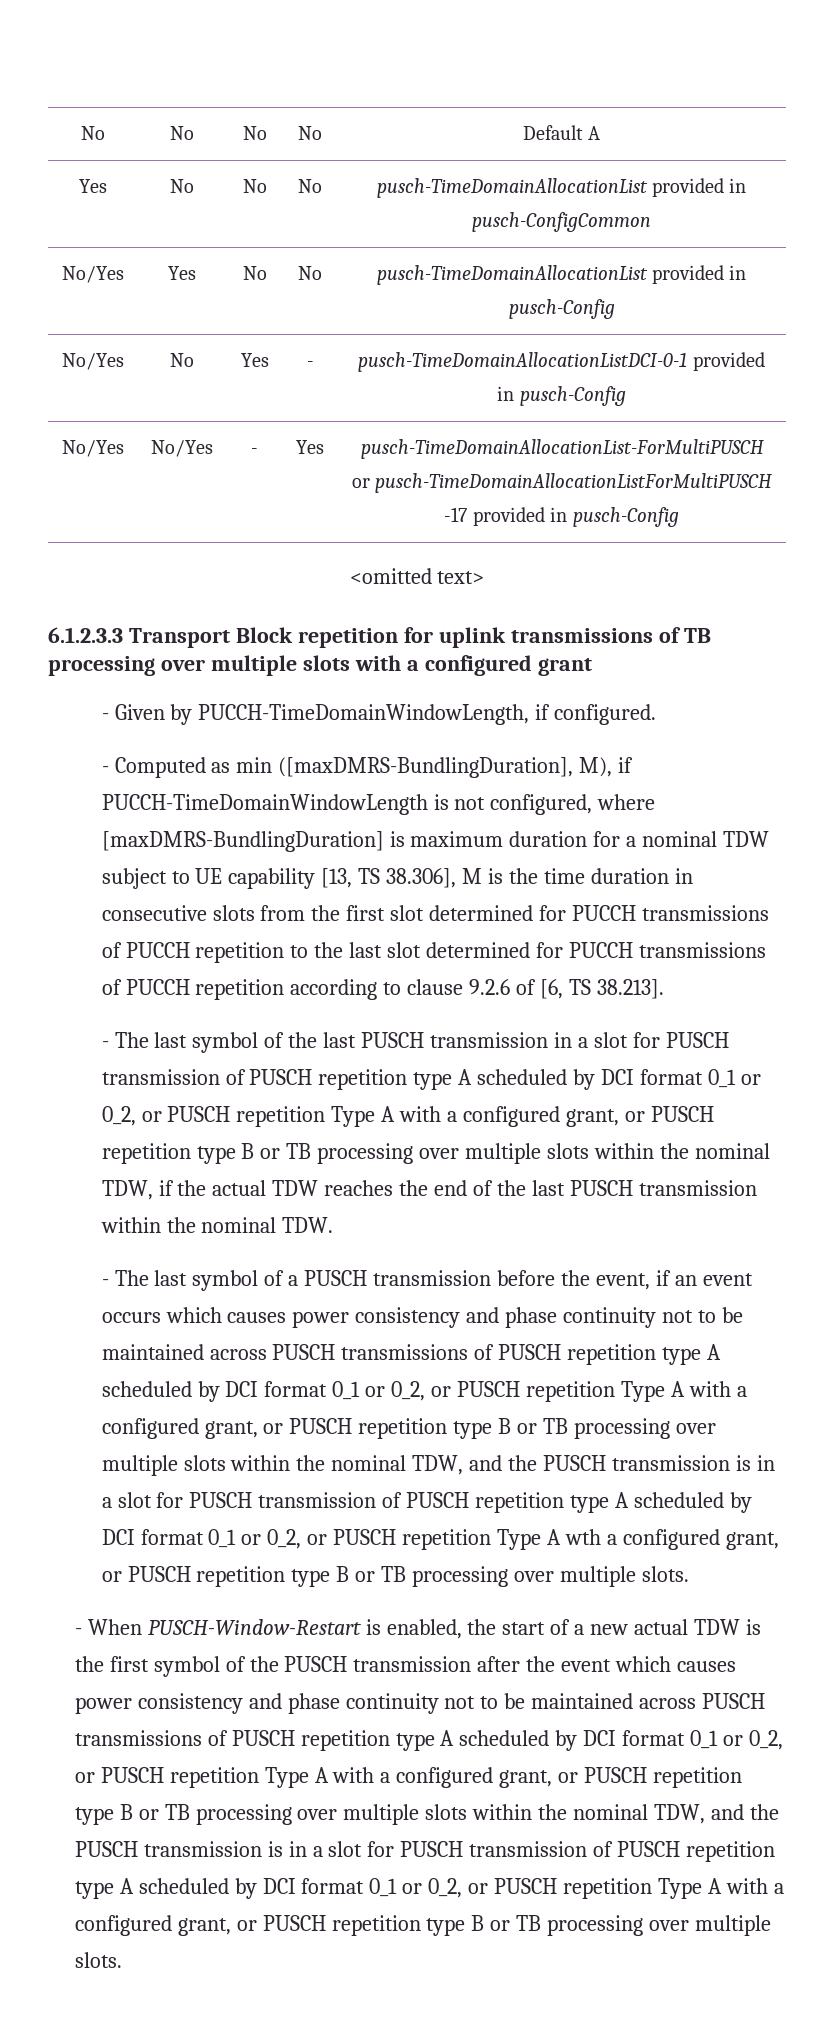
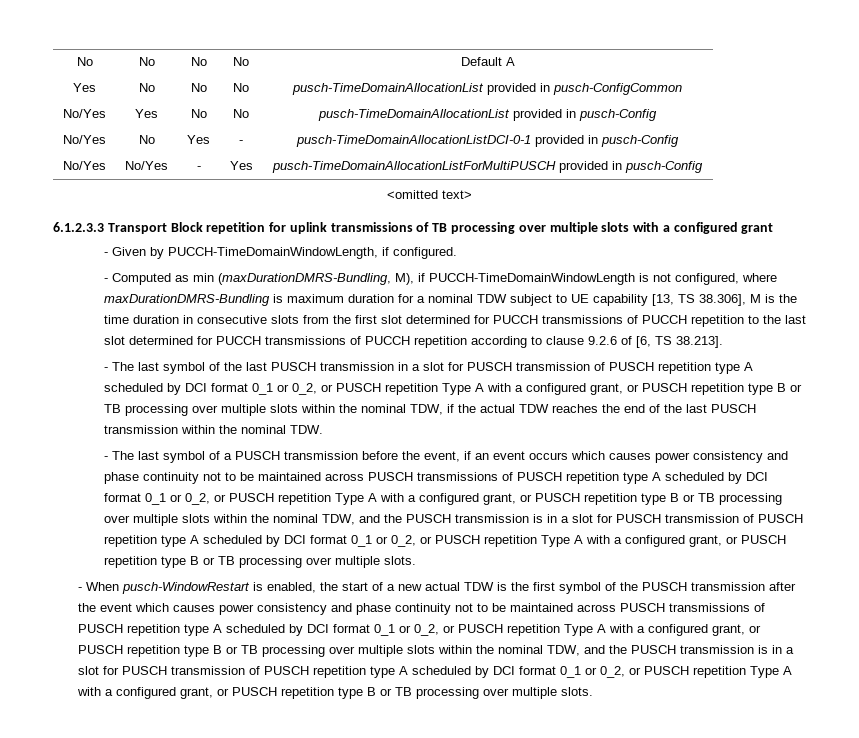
- No/Yes | No/Yes | - | Yes | pusch-TimeDomainAllocationList-ForMultiPUSCH or pusch-TimeDomainAllocationListForMultiPUSCH -17 provided in pusch-Config
+ No/Yes | No/Yes | - | Yes | pusch-TimeDomainAllocationListForMultiPUSCH provided in pusch-Config
- - Computed as min ([maxDMRS-BundlingDuration], M), if PUCCH-TimeDomainWindowLength is not configured, where [maxDMRS-BundlingDuration] is maximum duration for a nominal TDW subject to UE capability [13, TS 38.306], M is the time duration in consecutive slots from the first slot determined for PUCCH transmissions of PUCCH repetition to the last slot determined for PUCCH transmissions of PUCCH repetition according to clause 9.2.6 of [6, TS 38.213].
+ - Computed as min (maxDurationDMRS-Bundling, M), if PUCCH-TimeDomainWindowLength is not configured, where maxDurationDMRS-Bundling is maximum duration for a nominal TDW subject to UE capability [13, TS 38.306], M is the time duration in consecutive slots from the first slot determined for PUCCH transmissions of PUCCH repetition to the last slot determined for PUCCH transmissions of PUCCH repetition according to clause 9.2.6 of [6, TS 38.213].
- - The last symbol of a PUSCH transmission before the event, if an event occurs which causes power consistency and phase continuity not to be maintained across PUSCH transmissions of PUSCH repetition type A scheduled by DCI format 0_1 or 0_2, or PUSCH repetition Type A with a configured grant, or PUSCH repetition type B or TB processing over multiple slots within the nominal TDW, and the PUSCH transmission is in a slot for PUSCH transmission of PUSCH repetition type A scheduled by DCI format 0_1 or 0_2, or PUSCH repetition Type A wth a configured grant, or PUSCH repetition type B or TB processing over multiple slots.
+ - The last symbol of a PUSCH transmission before the event, if an event occurs which causes power consistency and phase continuity not to be maintained across PUSCH transmissions of PUSCH repetition type A scheduled by DCI format 0_1 or 0_2, or PUSCH repetition Type A with a configured grant, or PUSCH repetition type B or TB processing over multiple slots within the nominal TDW, and the PUSCH transmission is in a slot for PUSCH transmission of PUSCH repetition type A scheduled by DCI format 0_1 or 0_2, or PUSCH repetition Type A with a configured grant, or PUSCH repetition type B or TB processing over multiple slots.
- - When PUSCH-Window-Restart is enabled, the start of a new actual TDW is the first symbol of the PUSCH transmission after the event which causes power consistency and phase continuity not to be maintained across PUSCH transmissions of PUSCH repetition type A scheduled by DCI format 0_1 or 0_2, or PUSCH repetition Type A with a configured grant, or PUSCH repetition type B or TB processing over multiple slots within the nominal TDW, and the PUSCH transmission is in a slot for PUSCH transmission of PUSCH repetition type A scheduled by DCI format 0_1 or 0_2, or PUSCH repetition Type A with a configured grant, or PUSCH repetition type B or TB processing over multiple slots.
+ - When pusch-WindowRestart is enabled, the start of a new actual TDW is the first symbol of the PUSCH transmission after the event which causes power consistency and phase continuity not to be maintained across PUSCH transmissions of PUSCH repetition type A scheduled by DCI format 0_1 or 0_2, or PUSCH repetition Type A with a configured grant, or PUSCH repetition type B or TB processing over multiple slots within the nominal TDW, and the PUSCH transmission is in a slot for PUSCH transmission of PUSCH repetition type A scheduled by DCI format 0_1 or 0_2, or PUSCH repetition Type A with a configured grant, or PUSCH repetition type B or TB processing over multiple slots.

